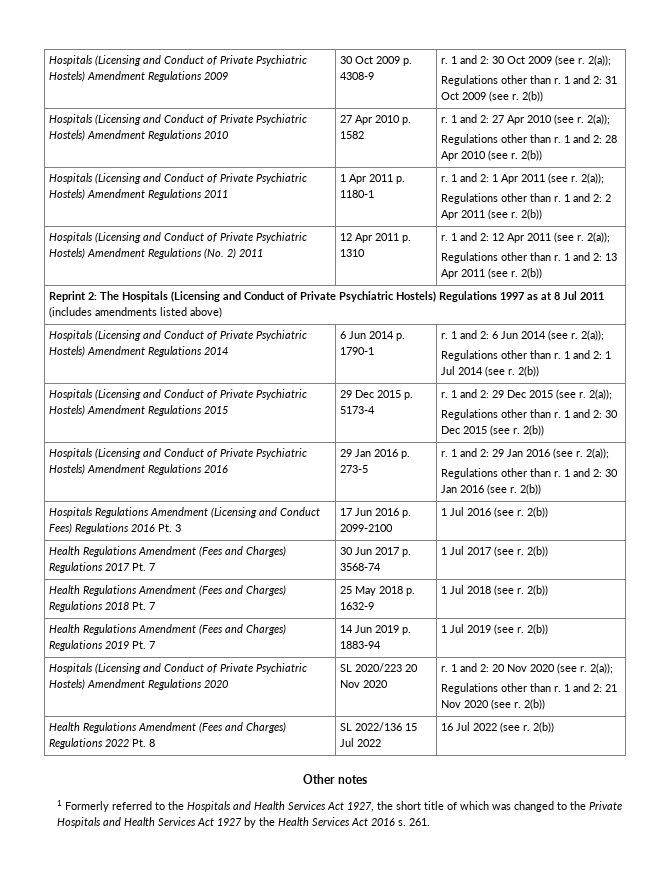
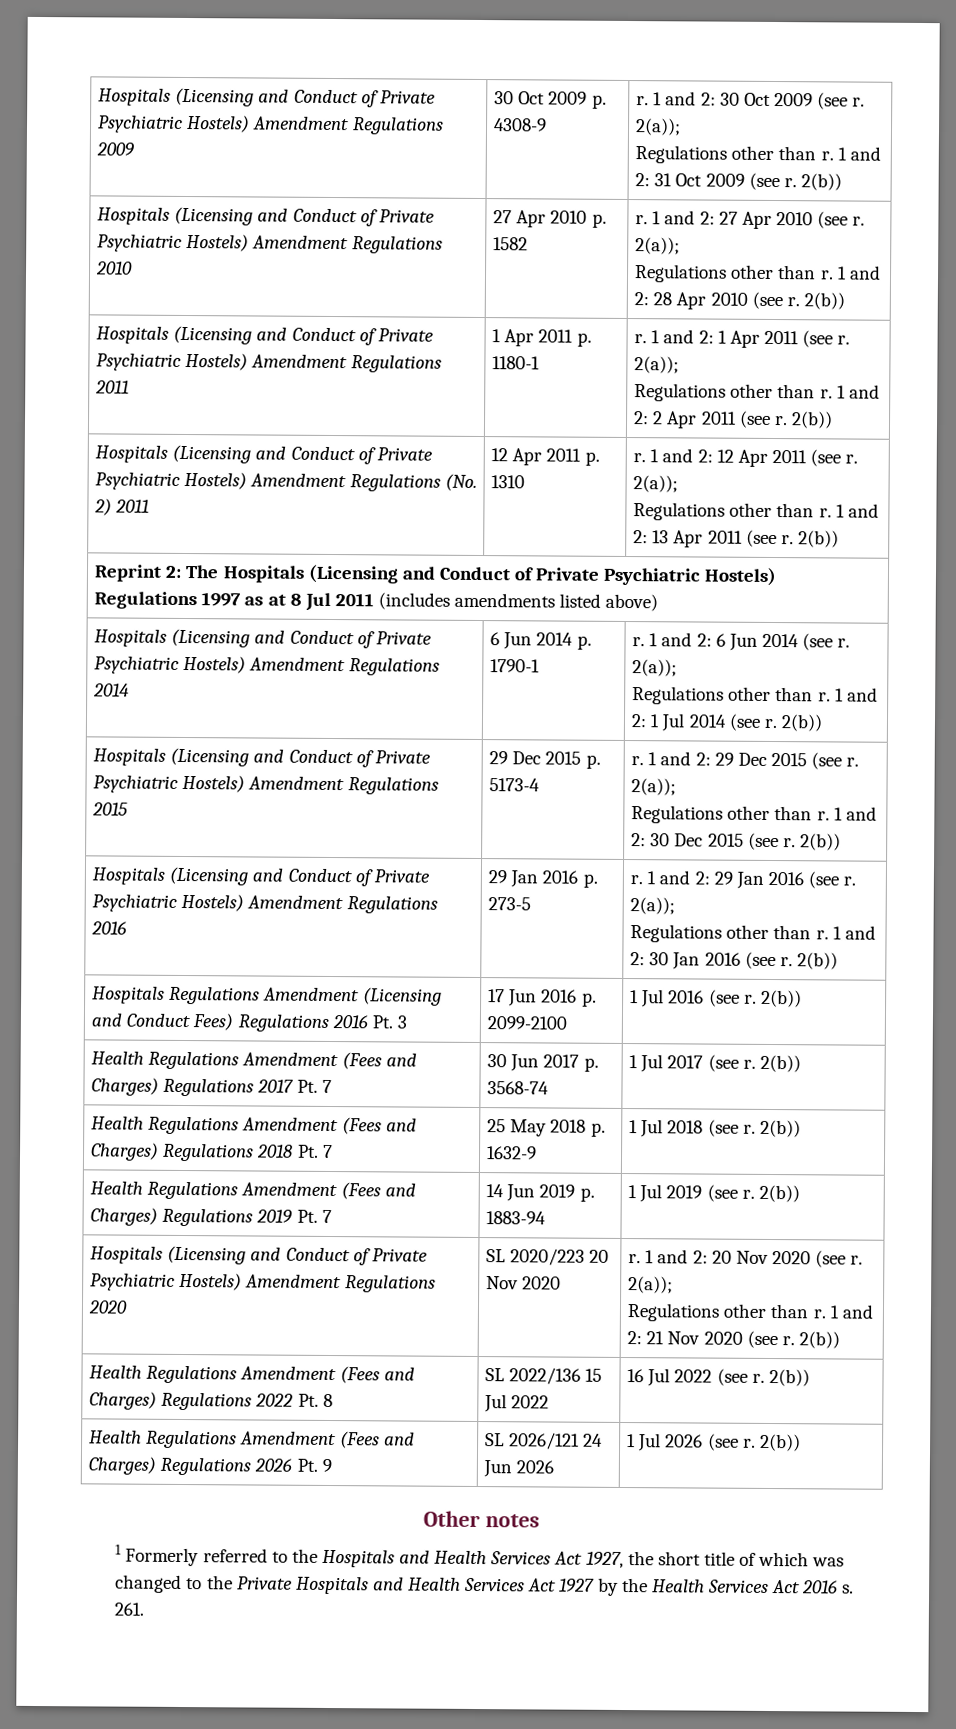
+ Health Regulations Amendment (Fees and Charges) Regulations 2026 Pt. 9 | SL 2026/121 24 Jun 2026 | 1 Jul 2026 (see r. 2(b))

